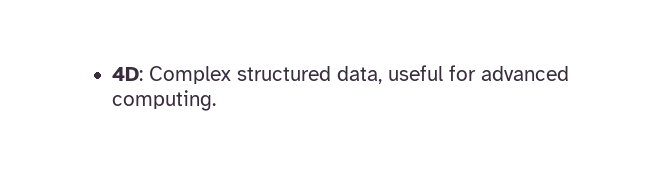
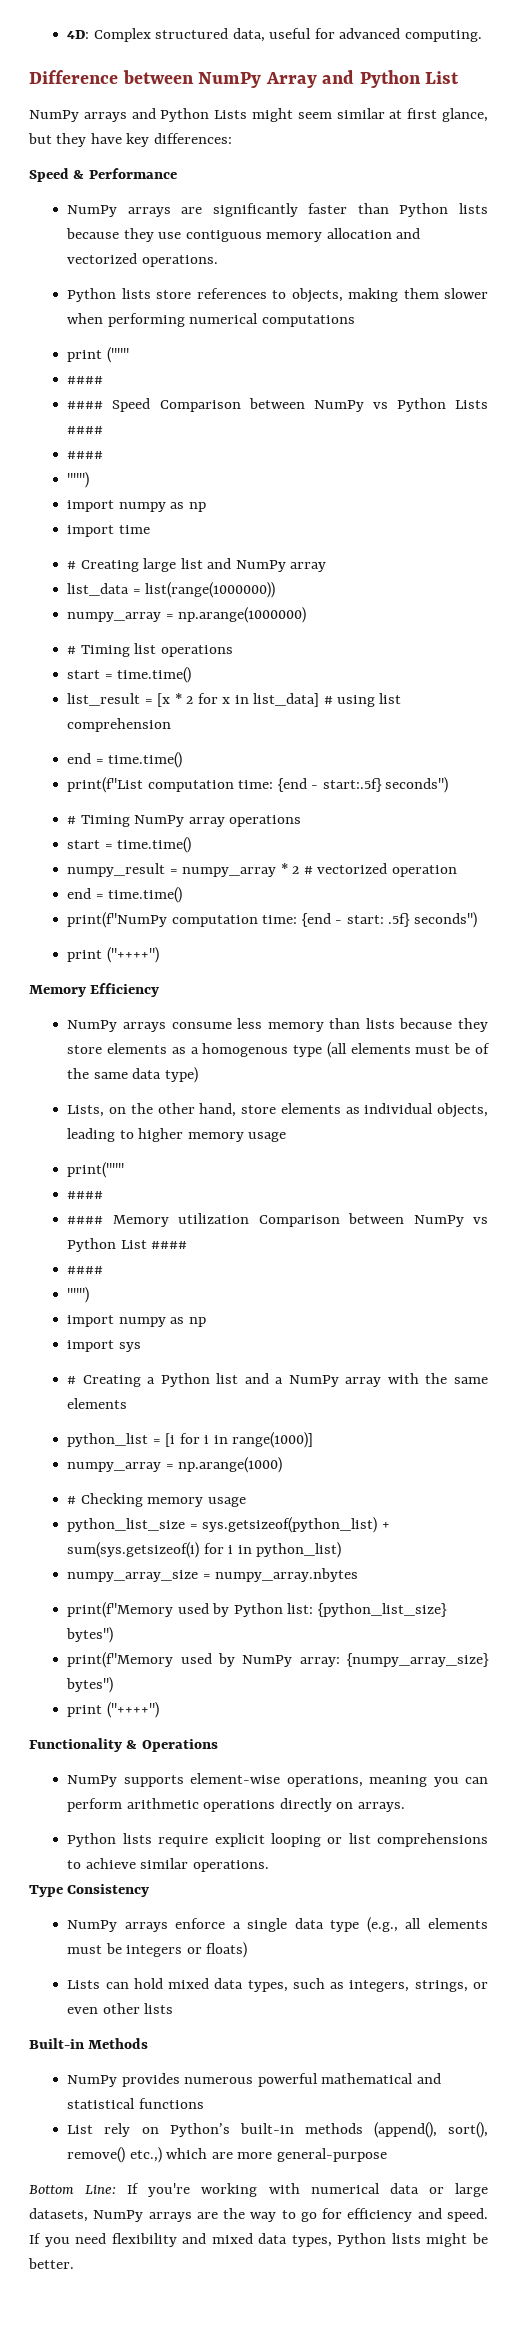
+ Difference between NumPy Array and Python List
+ NumPy arrays and Python Lists might seem similar at first glance, but they have key differences:
+ Speed & Performance
+ NumPy arrays are significantly faster than Python lists because they use contiguous memory allocation and vectorized operations.
+ Python lists store references to objects, making them slower when performing numerical computations
+ print ("""
+ ####
+ #### Speed Comparison between NumPy vs Python Lists ####
+ ####
+ """)
+ import numpy as np
+ import time
+ # Creating large list and NumPy array
+ list_data = list(range(1000000))
+ numpy_array = np.arange(1000000)
+ # Timing list operations
+ start = time.time()
+ list_result = [x * 2 for x in list_data] # using list comprehension
+ end = time.time()
+ print(f"List computation time: {end - start:.5f} seconds")
+ # Timing NumPy array operations
+ start = time.time()
+ numpy_result = numpy_array * 2 # vectorized operation
+ end = time.time()
+ print(f"NumPy computation time: {end - start: .5f} seconds")
+ print ("++++")
+ Memory Efficiency
+ NumPy arrays consume less memory than lists because they store elements as a homogenous type (all elements must be of the same data type)
+ Lists, on the other hand, store elements as individual objects, leading to higher memory usage
+ print("""
+ ####
+ #### Memory utilization Comparison between NumPy vs Python List ####
+ ####
+ """)
+ import numpy as np
+ import sys
+ # Creating a Python list and a NumPy array with the same elements
+ python_list = [i for i in range(1000)]
+ numpy_array = np.arange(1000)
+ # Checking memory usage
+ python_list_size = sys.getsizeof(python_list) + sum(sys.getsizeof(i) for i in python_list)
+ numpy_array_size = numpy_array.nbytes
+ print(f"Memory used by Python list: {python_list_size} bytes")
+ print(f"Memory used by NumPy array: {numpy_array_size} bytes")
+ print ("++++")
+ Functionality & Operations
+ NumPy supports element-wise operations, meaning you can perform arithmetic operations directly on arrays.
+ Python lists require explicit looping or list comprehensions to achieve similar operations.
+ Type Consistency
+ NumPy arrays enforce a single data type (e.g., all elements must be integers or floats)
+ Lists can hold mixed data types, such as integers, strings, or even other lists
+ Built-in Methods
+ NumPy provides numerous powerful mathematical and statistical functions
+ List rely on Python’s built-in methods (append(), sort(), remove() etc.,) which are more general-purpose
+ Bottom Line: If you're working with numerical data or large datasets, NumPy arrays are the way to go for efficiency and speed. If you need flexibility and mixed data types, Python lists might be better.

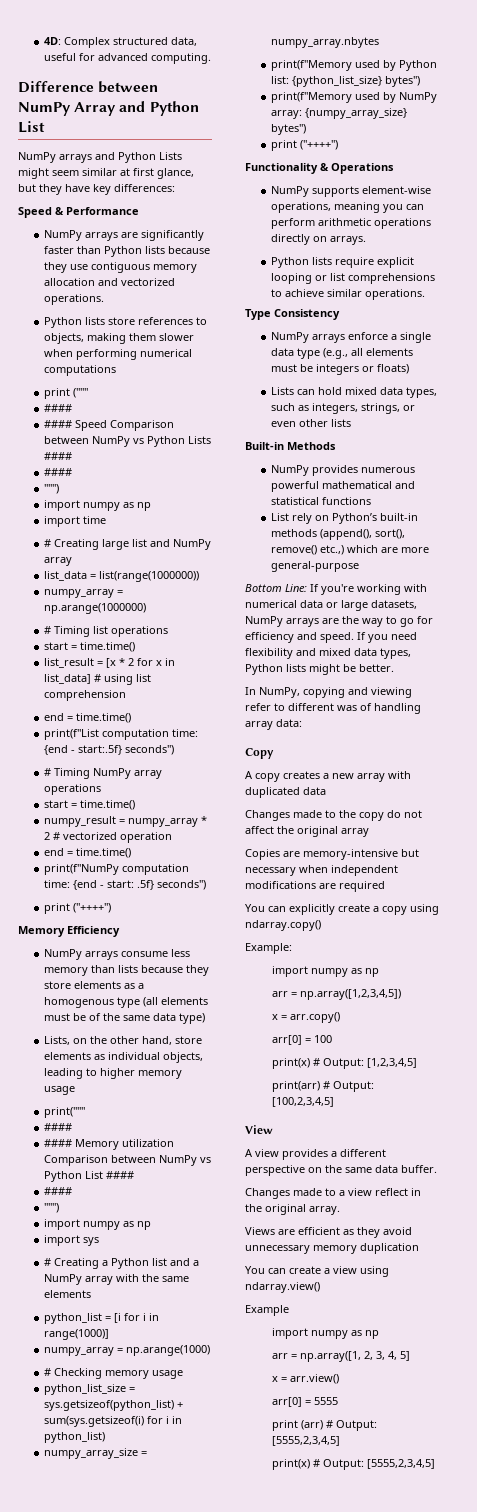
+ In NumPy, copying and viewing refer to different was of handling array data:
+ Copy
+ A copy creates a new array with duplicated data
+ Changes made to the copy do not affect the original array
+ Copies are memory-intensive but necessary when independent modifications are required
+ You can explicitly create a copy using ndarray.copy()
+ Example:
+ import numpy as np
+ arr = np.array([1,2,3,4,5])
+ x = arr.copy()
+ arr[0] = 100
+ print(x) # Output: [1,2,3,4,5]
+ print(arr) # Output: [100,2,3,4,5]
+ View
+ A view provides a different perspective on the same data buffer.
+ Changes made to a view reflect in the original array.
+ Views are efficient as they avoid unnecessary memory duplication
+ You can create a view using ndarray.view()
+ Example
+ import numpy as np
+ arr = np.array([1, 2, 3, 4, 5]
+ x = arr.view()
+ arr[0] = 5555
+ print (arr) # Output: [5555,2,3,4,5]
+ print(x) # Output: [5555,2,3,4,5]

